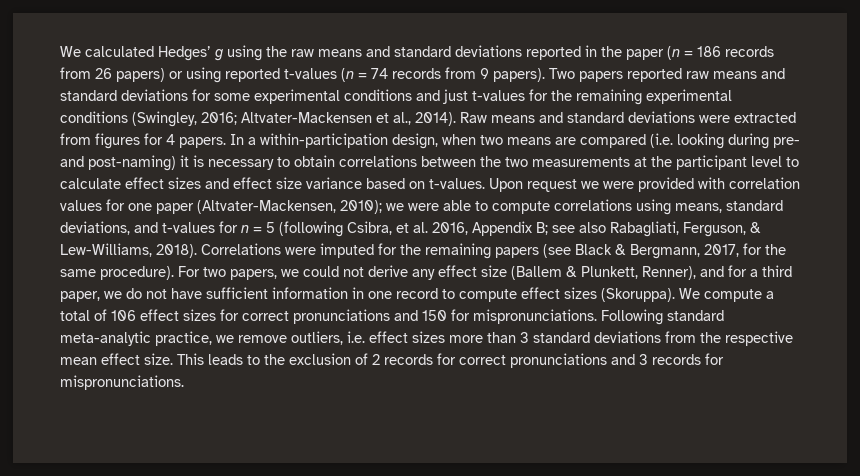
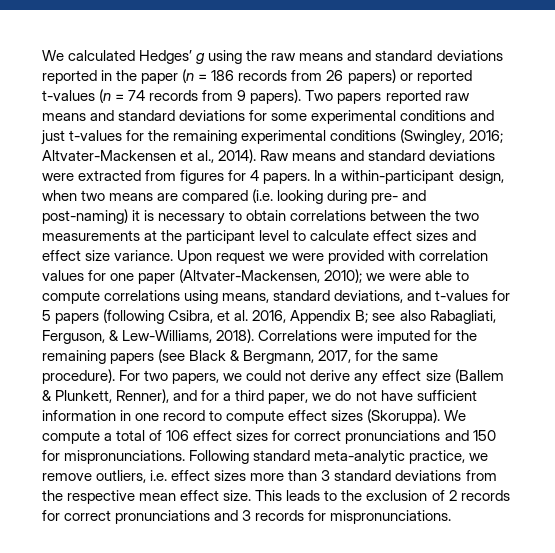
- We calculated Hedges’ g using the raw means and standard deviations reported in the paper (n = 186 records from 26 papers) or using reported t-values (n = 74 records from 9 papers).
+ We calculated Hedges’ g using the raw means and standard deviations reported in the paper (n = 186 records from 26 papers) or reported t-values (n = 74 records from 9 papers).
- In a within-participation design, when two means are compared (i.e. looking during pre- and post-naming) it is necessary to obtain correlations between the two measurements at the participant level to calculate effect sizes and effect size variance based on t-values.
+ In a within-participant design, when two means are compared (i.e. looking during pre- and post-naming) it is necessary to obtain correlations between the two measurements at the participant level to calculate effect sizes and effect size variance.
- Upon request we were provided with correlation values for one paper (Altvater-Mackensen, 2010); we were able to compute correlations using means, standard deviations, and t-values for n = 5 (following Csibra, et al. 2016, Appendix B; see also Rabagliati, Ferguson, & Lew-Williams, 2018).
+ Upon request we were provided with correlation values for one paper (Altvater-Mackensen, 2010); we were able to compute correlations using means, standard deviations, and t-values for 5 papers (following Csibra, et al. 2016, Appendix B; see also Rabagliati, Ferguson, & Lew-Williams, 2018).

